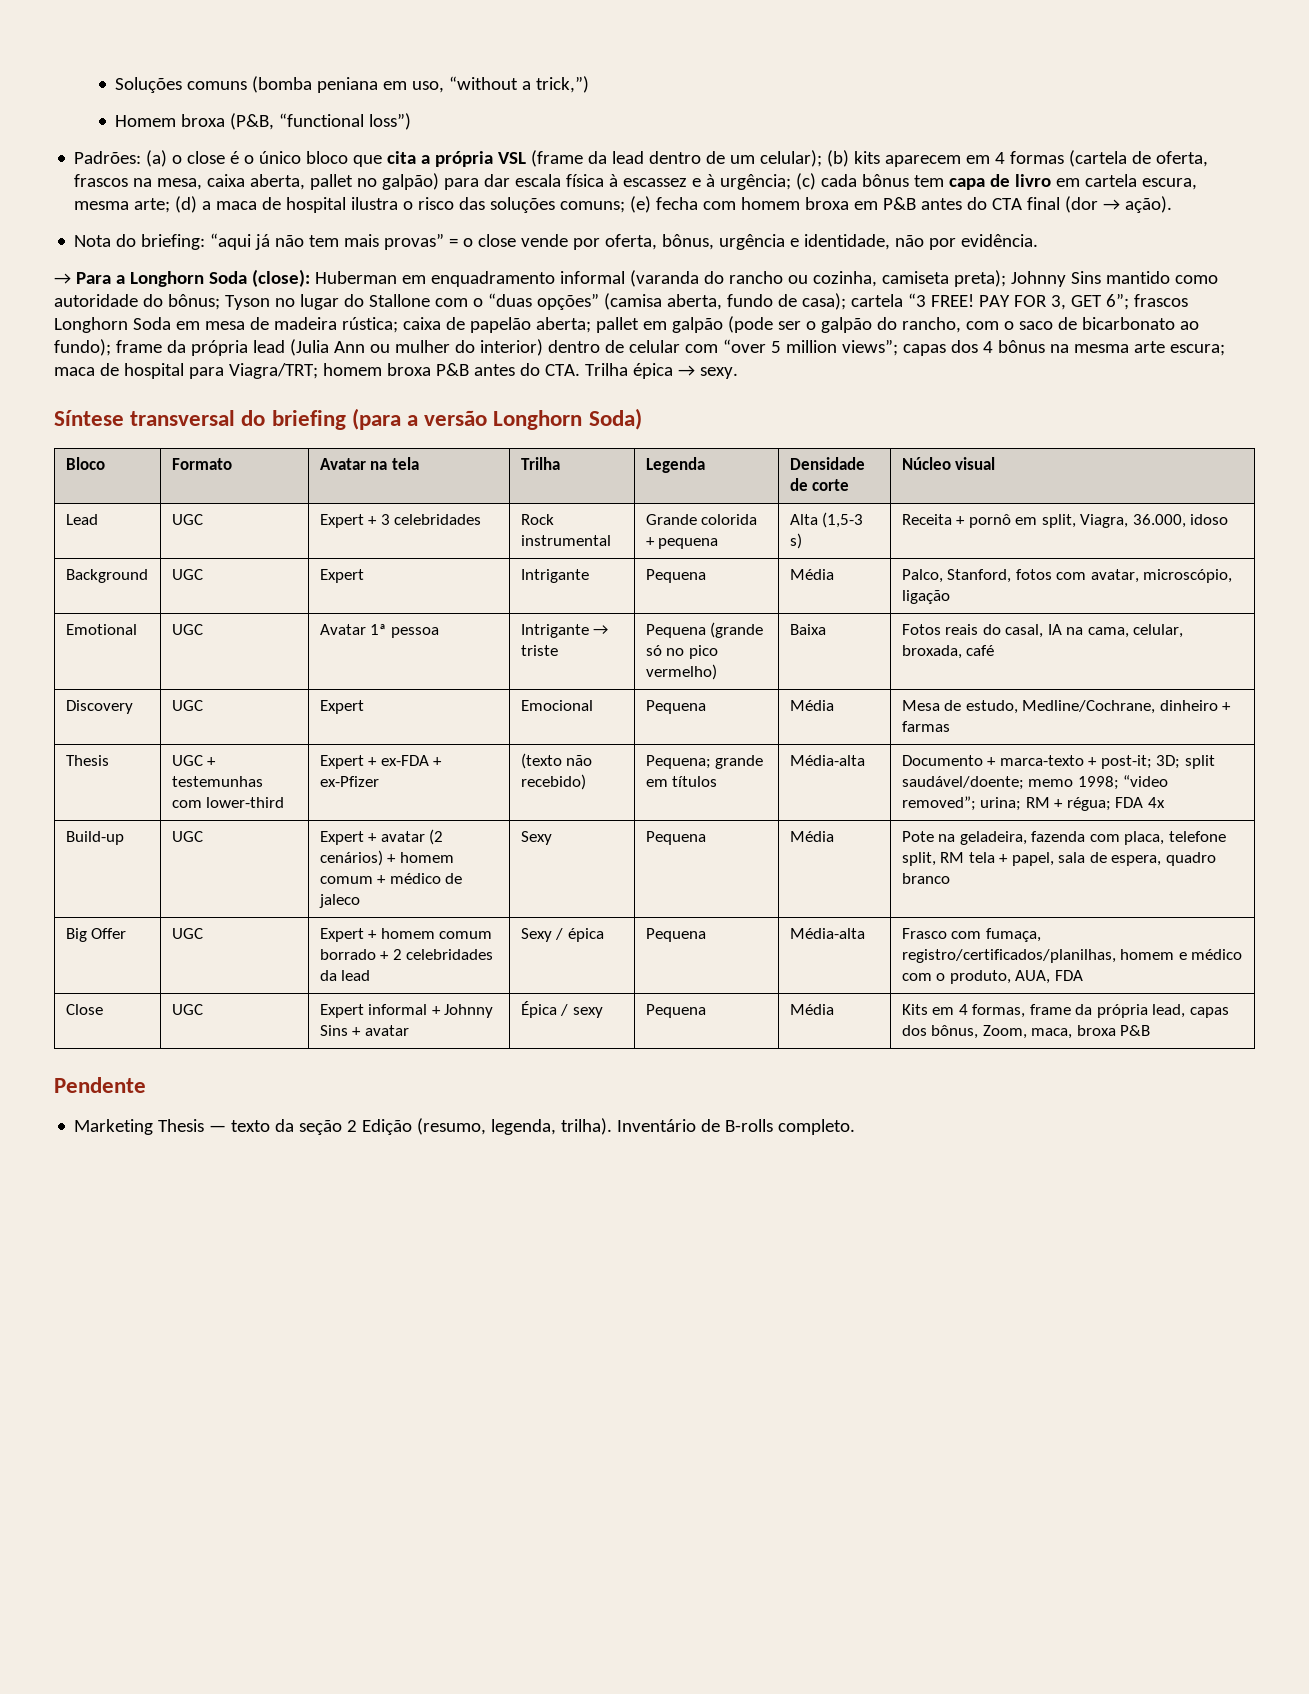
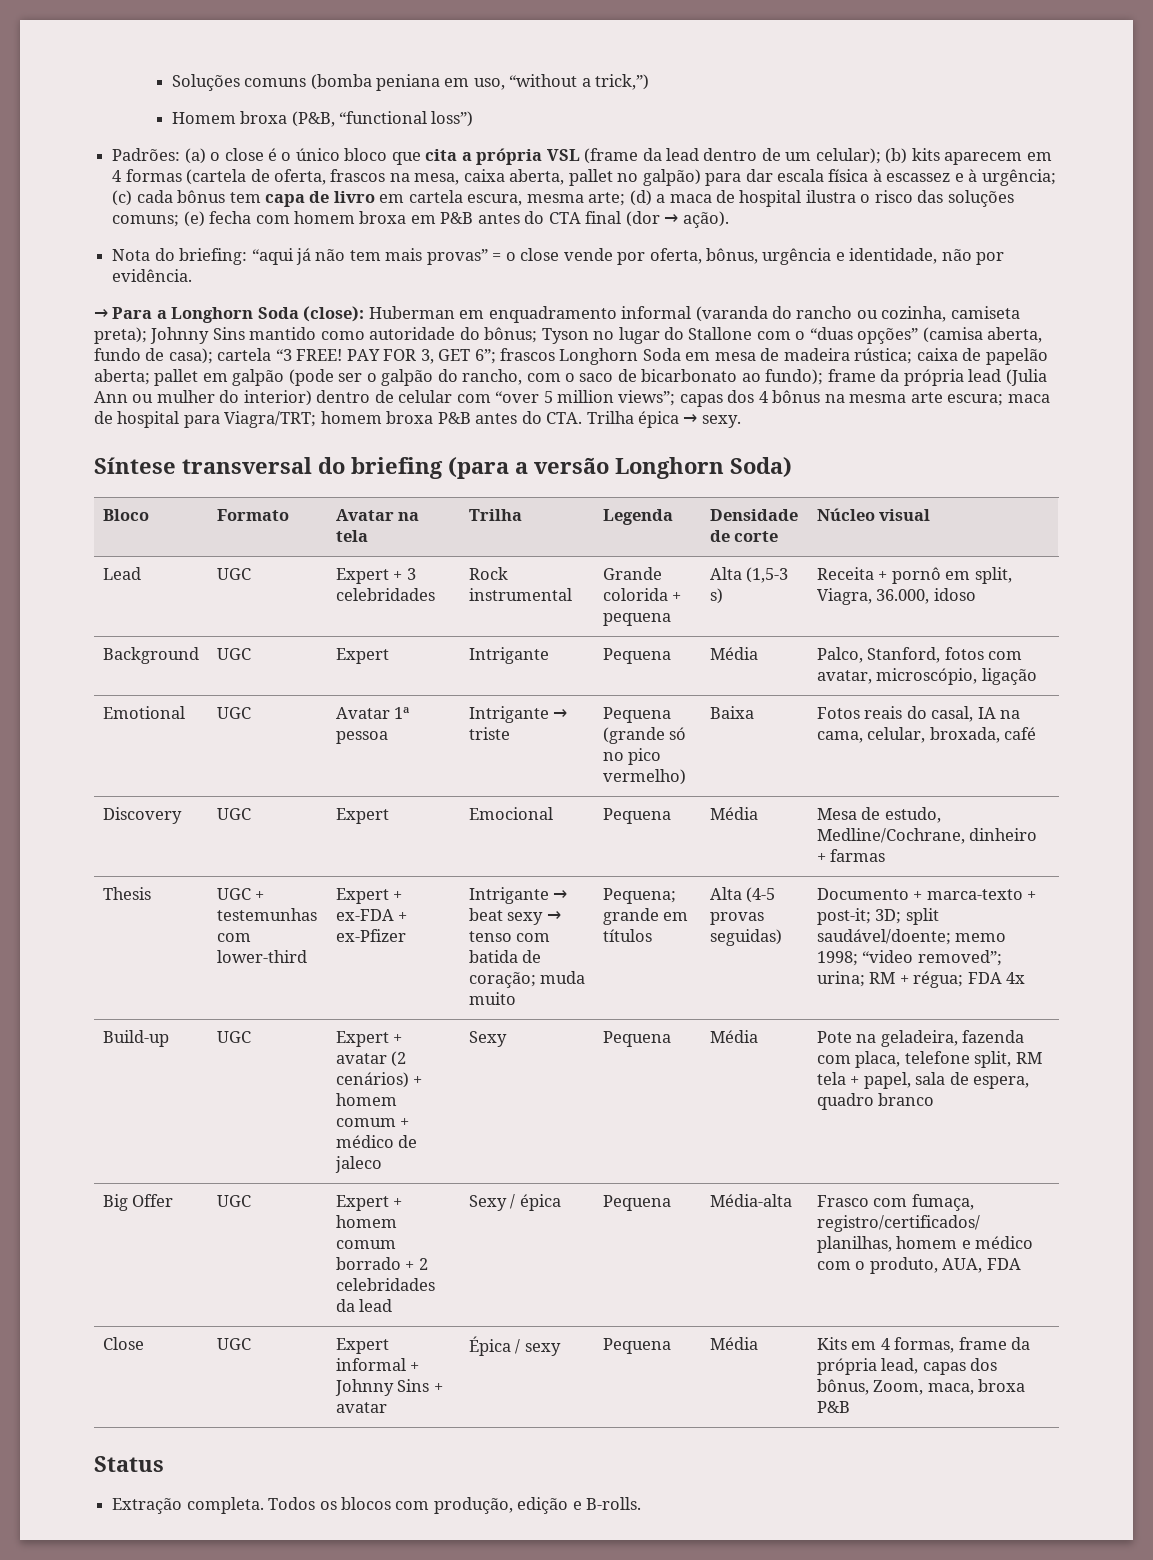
- (texto não recebido)
+ Intrigante → beat sexy → tenso com batida de coração; muda muito
- Pequena; grande em títulos | Média-alta
+ Pequena; grande em títulos | Alta (4-5 provas seguidas)
- Pendente
- Marketing Thesis — texto da seção 2 Edição (resumo, legenda, trilha). Inventário de B-rolls completo.
+ Status
+ Extração completa. Todos os blocos com produção, edição e B-rolls.

